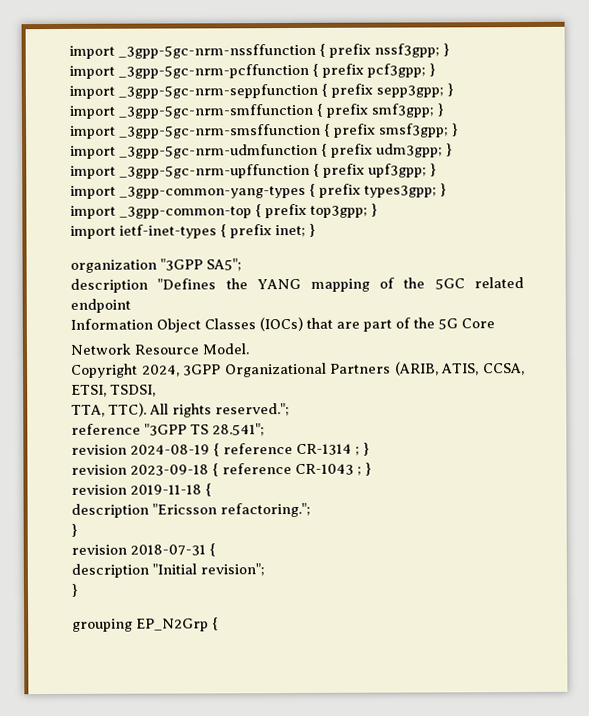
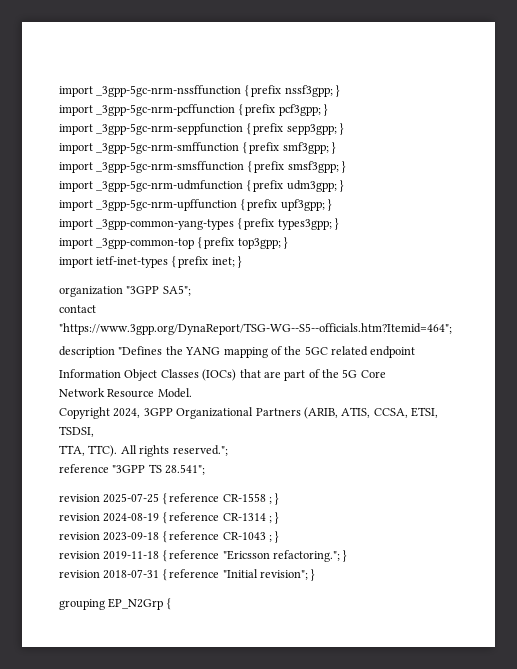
+ contact "https://www.3gpp.org/DynaReport/TSG-WG--S5--officials.htm?Itemid=464";
+ revision 2025-07-25 { reference CR-1558 ; }
- revision 2019-11-18 {
- description "Ericsson refactoring.";
- }
+ revision 2019-11-18 { reference "Ericsson refactoring."; }
- revision 2018-07-31 {
- description "Initial revision";
- }
+ revision 2018-07-31 { reference "Initial revision"; }

